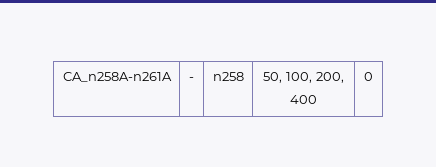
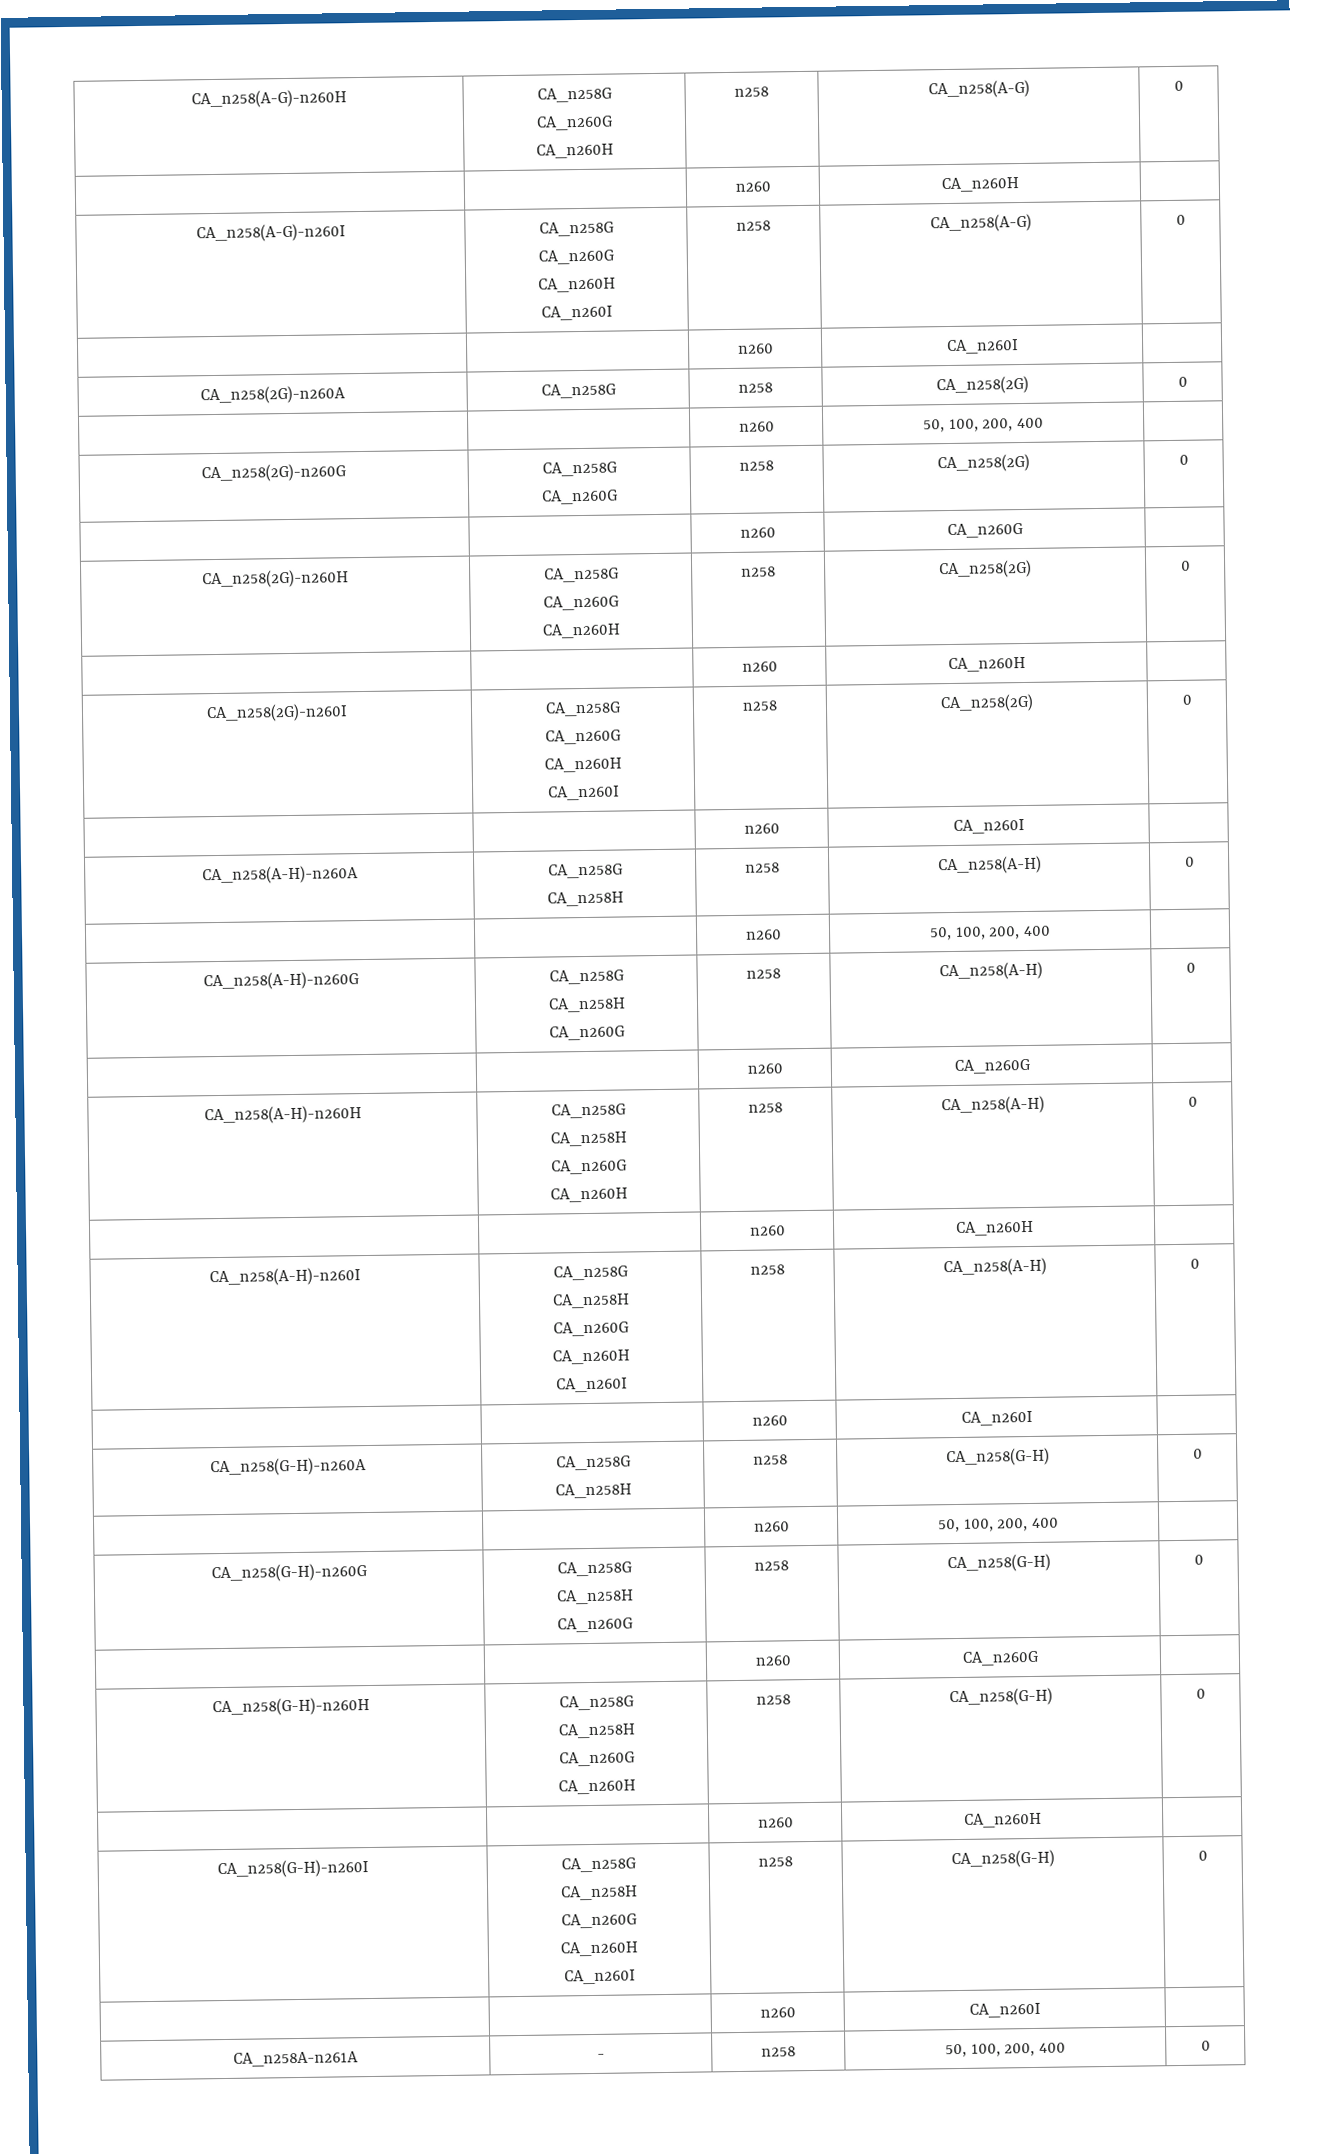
+ CA_n258(A-G)-n260H | CA_n258G
+ CA_n260G
+ CA_n260H | n258 | CA_n258(A-G) | 0
+ | | n260 | CA_n260H |
+ CA_n258(A-G)-n260I | CA_n258G
+ CA_n260G
+ CA_n260H
+ CA_n260I | n258 | CA_n258(A-G) | 0
+ | | n260 | CA_n260I |
+ CA_n258(2G)-n260A | CA_n258G | n258 | CA_n258(2G) | 0
+ | | n260 | 50, 100, 200, 400 |
+ CA_n258(2G)-n260G | CA_n258G
+ CA_n260G | n258 | CA_n258(2G) | 0
+ | | n260 | CA_n260G |
+ CA_n258(2G)-n260H | CA_n258G
+ CA_n260G
+ CA_n260H | n258 | CA_n258(2G) | 0
+ | | n260 | CA_n260H |
+ CA_n258(2G)-n260I | CA_n258G
+ CA_n260G
+ CA_n260H
+ CA_n260I | n258 | CA_n258(2G) | 0
+ | | n260 | CA_n260I |
+ CA_n258(A-H)-n260A | CA_n258G
+ CA_n258H | n258 | CA_n258(A-H) | 0
+ | | n260 | 50, 100, 200, 400 |
+ CA_n258(A-H)-n260G | CA_n258G
+ CA_n258H
+ CA_n260G | n258 | CA_n258(A-H) | 0
+ | | n260 | CA_n260G |
+ CA_n258(A-H)-n260H | CA_n258G
+ CA_n258H
+ CA_n260G
+ CA_n260H | n258 | CA_n258(A-H) | 0
+ | | n260 | CA_n260H |
+ CA_n258(A-H)-n260I | CA_n258G
+ CA_n258H
+ CA_n260G
+ CA_n260H
+ CA_n260I | n258 | CA_n258(A-H) | 0
+ | | n260 | CA_n260I |
+ CA_n258(G-H)-n260A | CA_n258G
+ CA_n258H | n258 | CA_n258(G-H) | 0
+ | | n260 | 50, 100, 200, 400 |
+ CA_n258(G-H)-n260G | CA_n258G
+ CA_n258H
+ CA_n260G | n258 | CA_n258(G-H) | 0
+ | | n260 | CA_n260G |
+ CA_n258(G-H)-n260H | CA_n258G
+ CA_n258H
+ CA_n260G
+ CA_n260H | n258 | CA_n258(G-H) | 0
+ | | n260 | CA_n260H |
+ CA_n258(G-H)-n260I | CA_n258G
+ CA_n258H
+ CA_n260G
+ CA_n260H
+ CA_n260I | n258 | CA_n258(G-H) | 0
+ | | n260 | CA_n260I |

